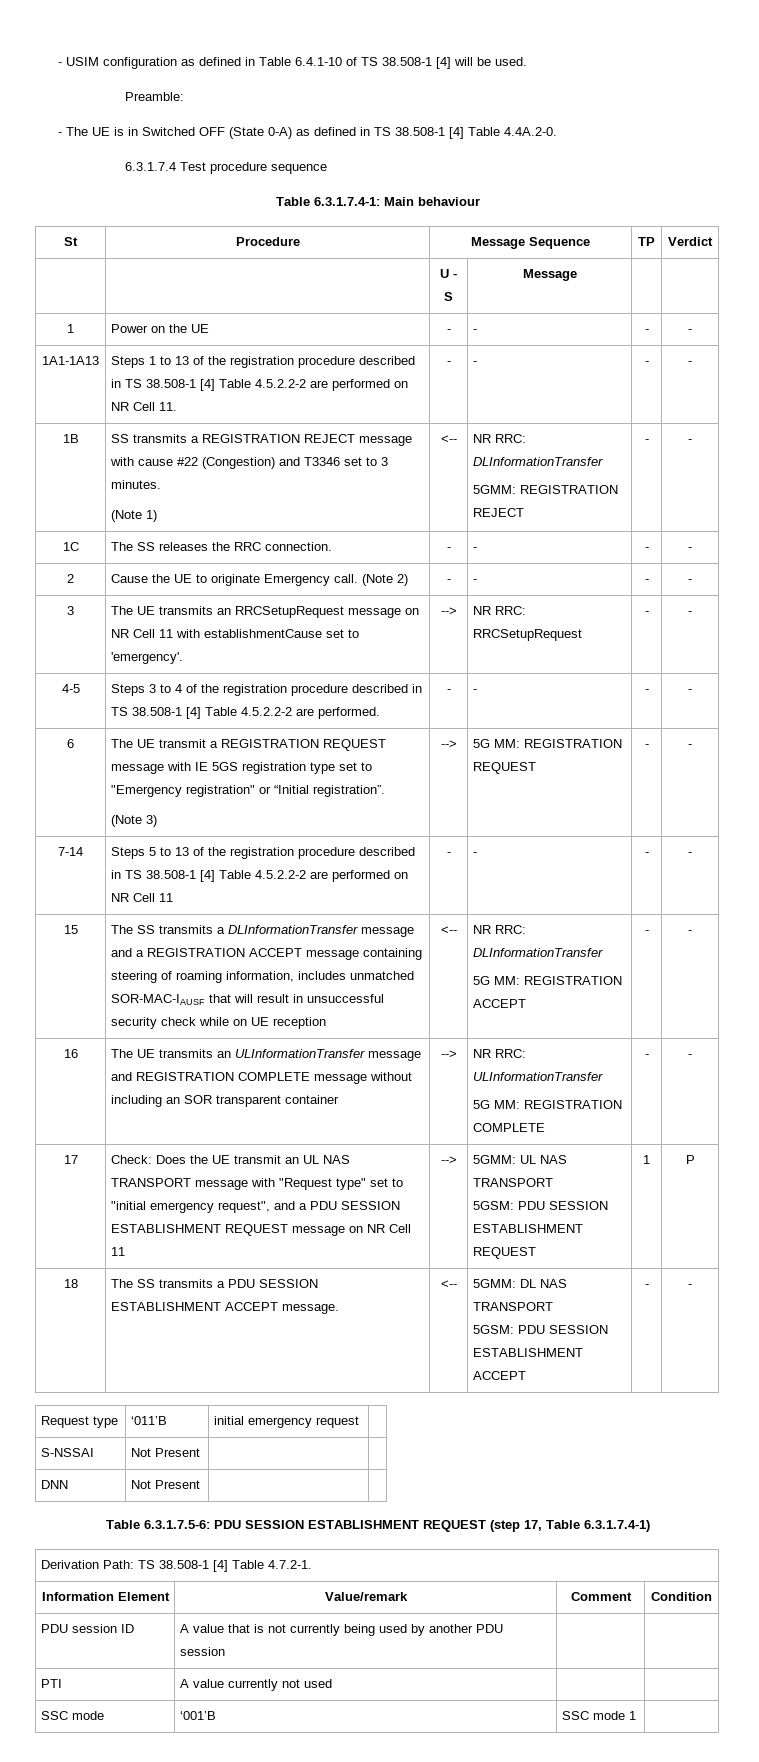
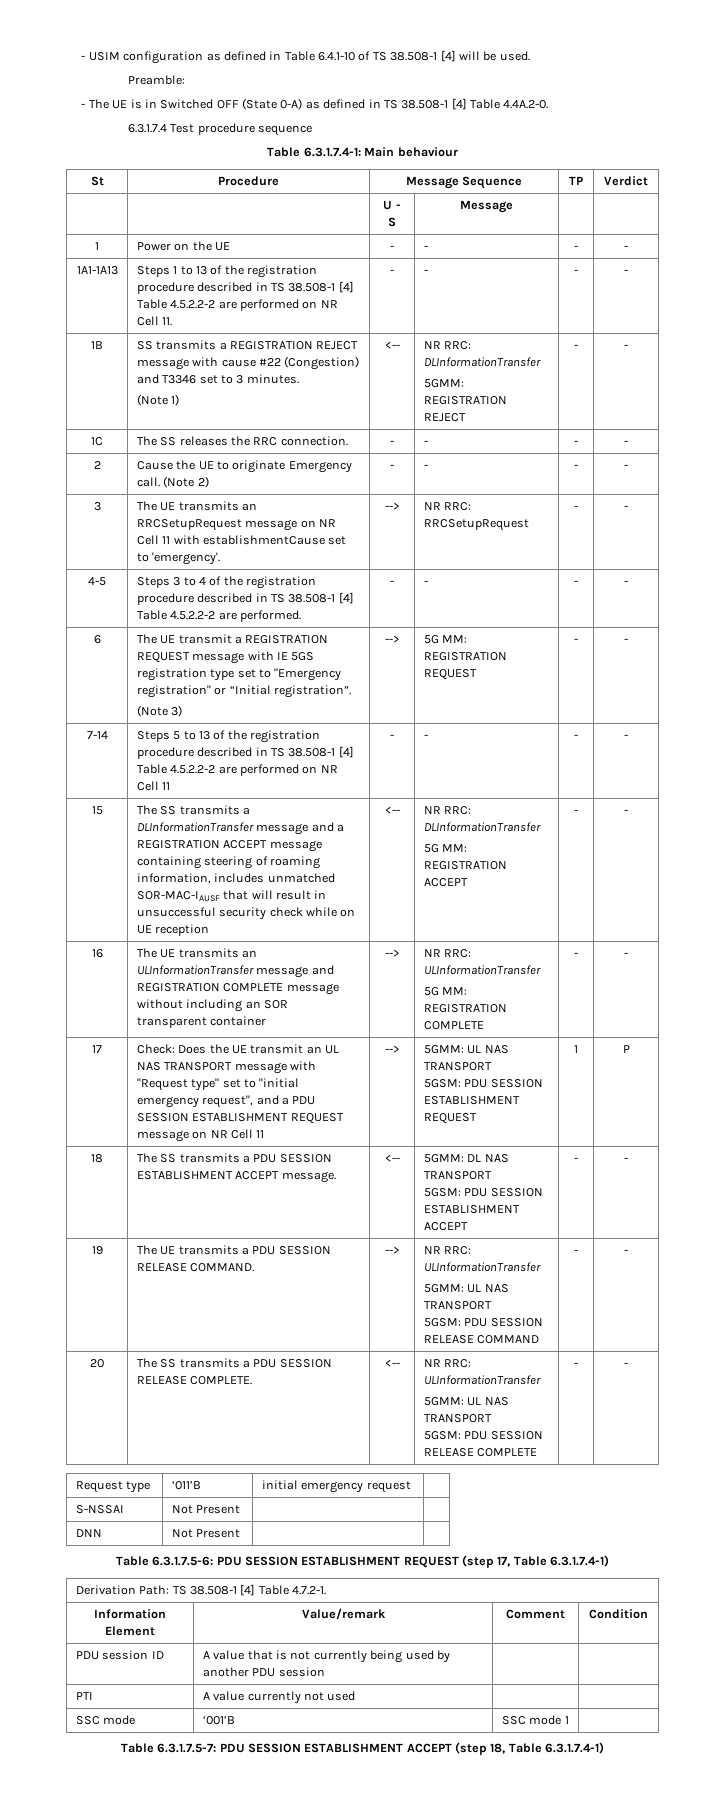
+ 19 | The UE transmits a PDU SESSION RELEASE COMMAND. | --> | NR RRC: ULInformationTransfer
+ 5GMM: UL NAS TRANSPORT
+ 5GSM: PDU SESSION RELEASE COMMAND | - | -
+ 20 | The SS transmits a PDU SESSION RELEASE COMPLETE. | <-- | NR RRC: ULInformationTransfer
+ 5GMM: UL NAS TRANSPORT
+ 5GSM: PDU SESSION RELEASE COMPLETE | - | -
+ Table 6.3.1.7.5-7: PDU SESSION ESTABLISHMENT ACCEPT (step 18, Table 6.3.1.7.4-1)

